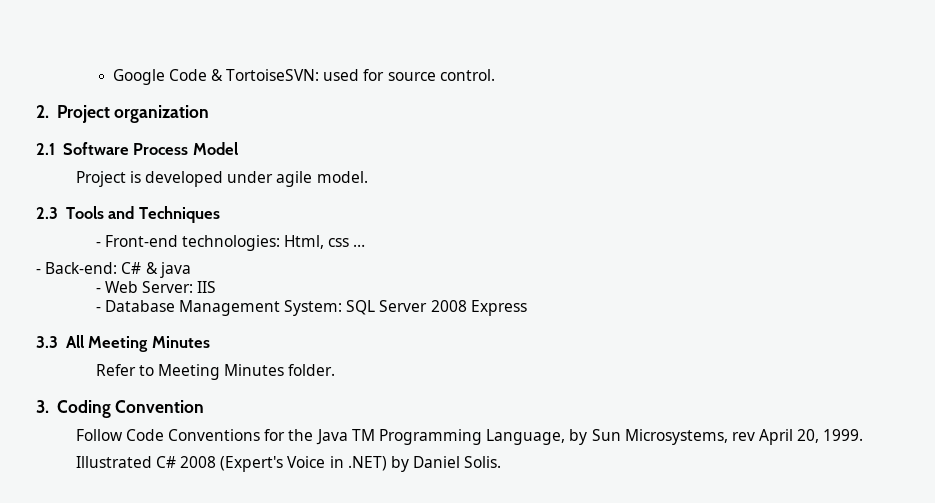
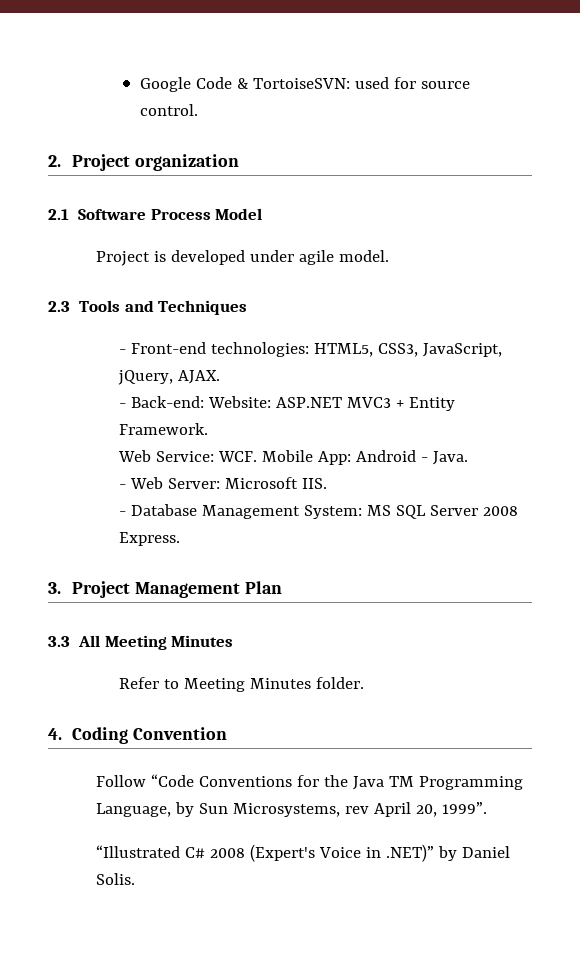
- - Front-end technologies: Html, css …
- - Back-end: C# & java
+ - Front-end technologies: HTML5, CSS3, JavaScript, jQuery, AJAX.
+ - Back-end: Website: ASP.NET MVC3 + Entity Framework.
+ Web Service: WCF. Mobile App: Android - Java.
- - Web Server: IIS
+ - Web Server: Microsoft IIS.
- - Database Management System: SQL Server 2008 Express
+ - Database Management System: MS SQL Server 2008 Express.
+ 3. Project Management Plan
- 3. Coding Convention
+ 4. Coding Convention
- Follow Code Conventions for the Java TM Programming Language, by Sun Microsystems, rev April 20, 1999.
- Illustrated C# 2008 (Expert's Voice in .NET) by Daniel Solis.
+ Follow “Code Conventions for the Java TM Programming Language, by Sun Microsystems, rev April 20, 1999”.
+ “Illustrated C# 2008 (Expert's Voice in .NET)” by Daniel Solis.

